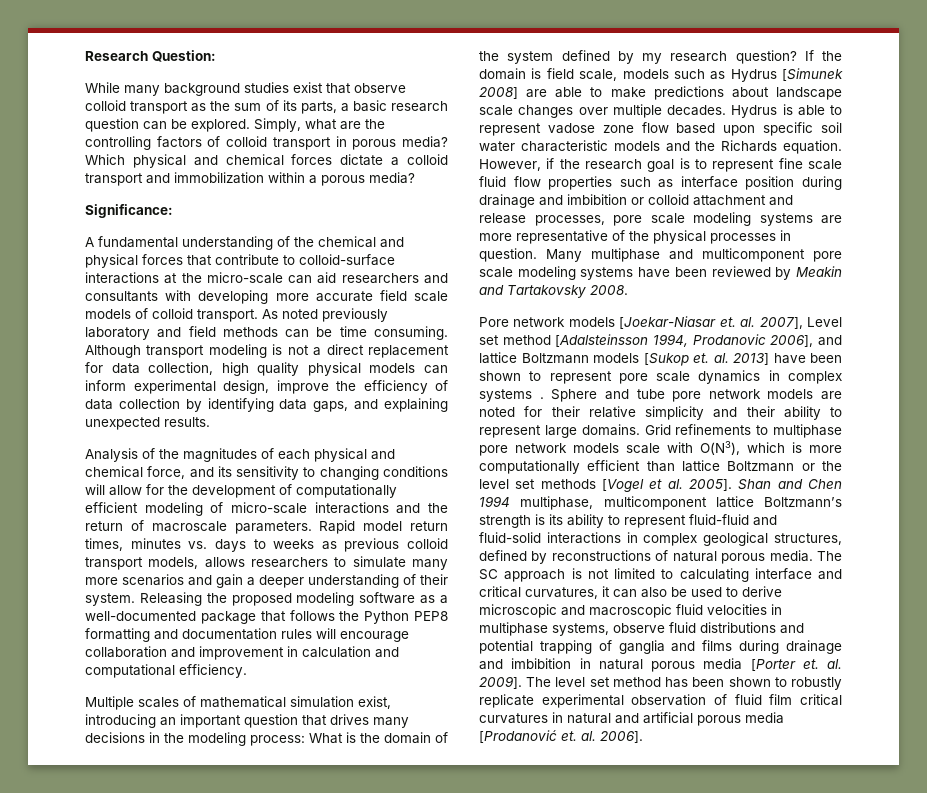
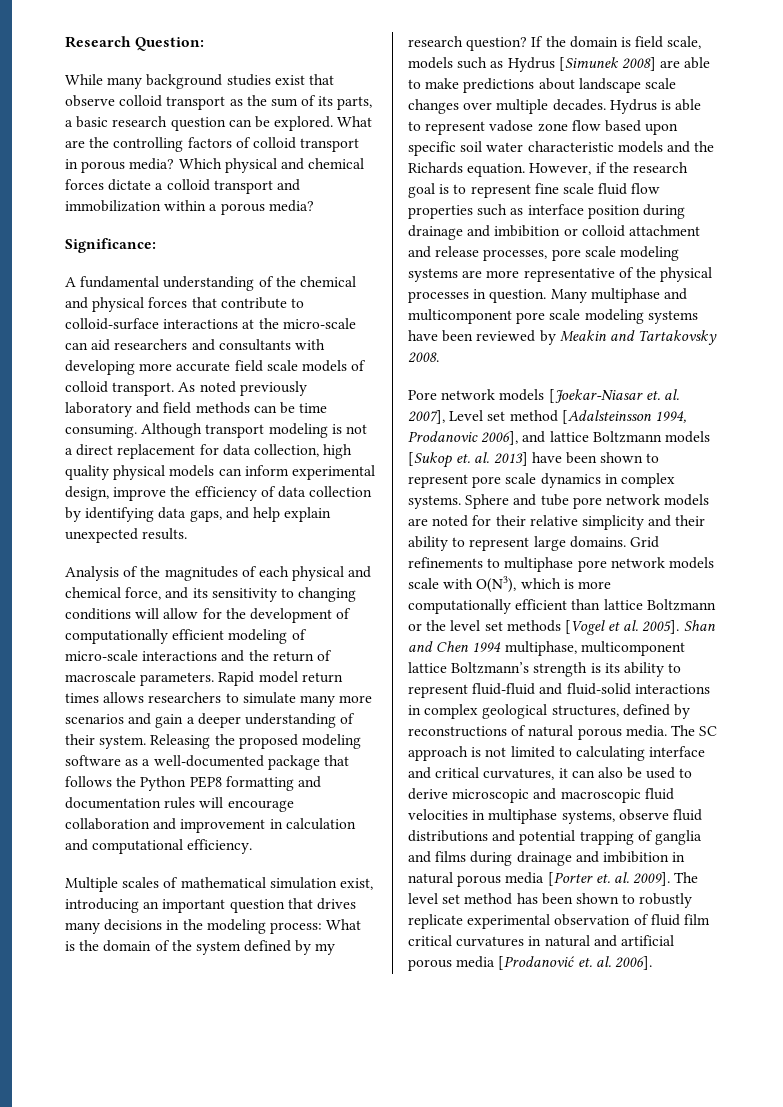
- Simply, what are the controlling factors of colloid transport in porous media?
+ What are the controlling factors of colloid transport in porous media?
- Although transport modeling is not a direct replacement for data collection, high quality physical models can inform experimental design, improve the efficiency of data collection by identifying data gaps, and explaining unexpected results.
+ Although transport modeling is not a direct replacement for data collection, high quality physical models can inform experimental design, improve the efficiency of data collection by identifying data gaps, and help explain unexpected results.
- Rapid model return times, minutes vs. days to weeks as previous colloid transport models, allows researchers to simulate many more scenarios and gain a deeper understanding of their system.
+ Rapid model return times allows researchers to simulate many more scenarios and gain a deeper understanding of their system.
- Pore network models [Joekar-Niasar et. al. 2007], Level set method [Adalsteinsson 1994, Prodanovic 2006], and lattice Boltzmann models [Sukop et. al. 2013] have been shown to represent pore scale dynamics in complex systems .
+ Pore network models [Joekar-Niasar et. al. 2007], Level set method [Adalsteinsson 1994, Prodanovic 2006], and lattice Boltzmann models [Sukop et. al. 2013] have been shown to represent pore scale dynamics in complex systems.

